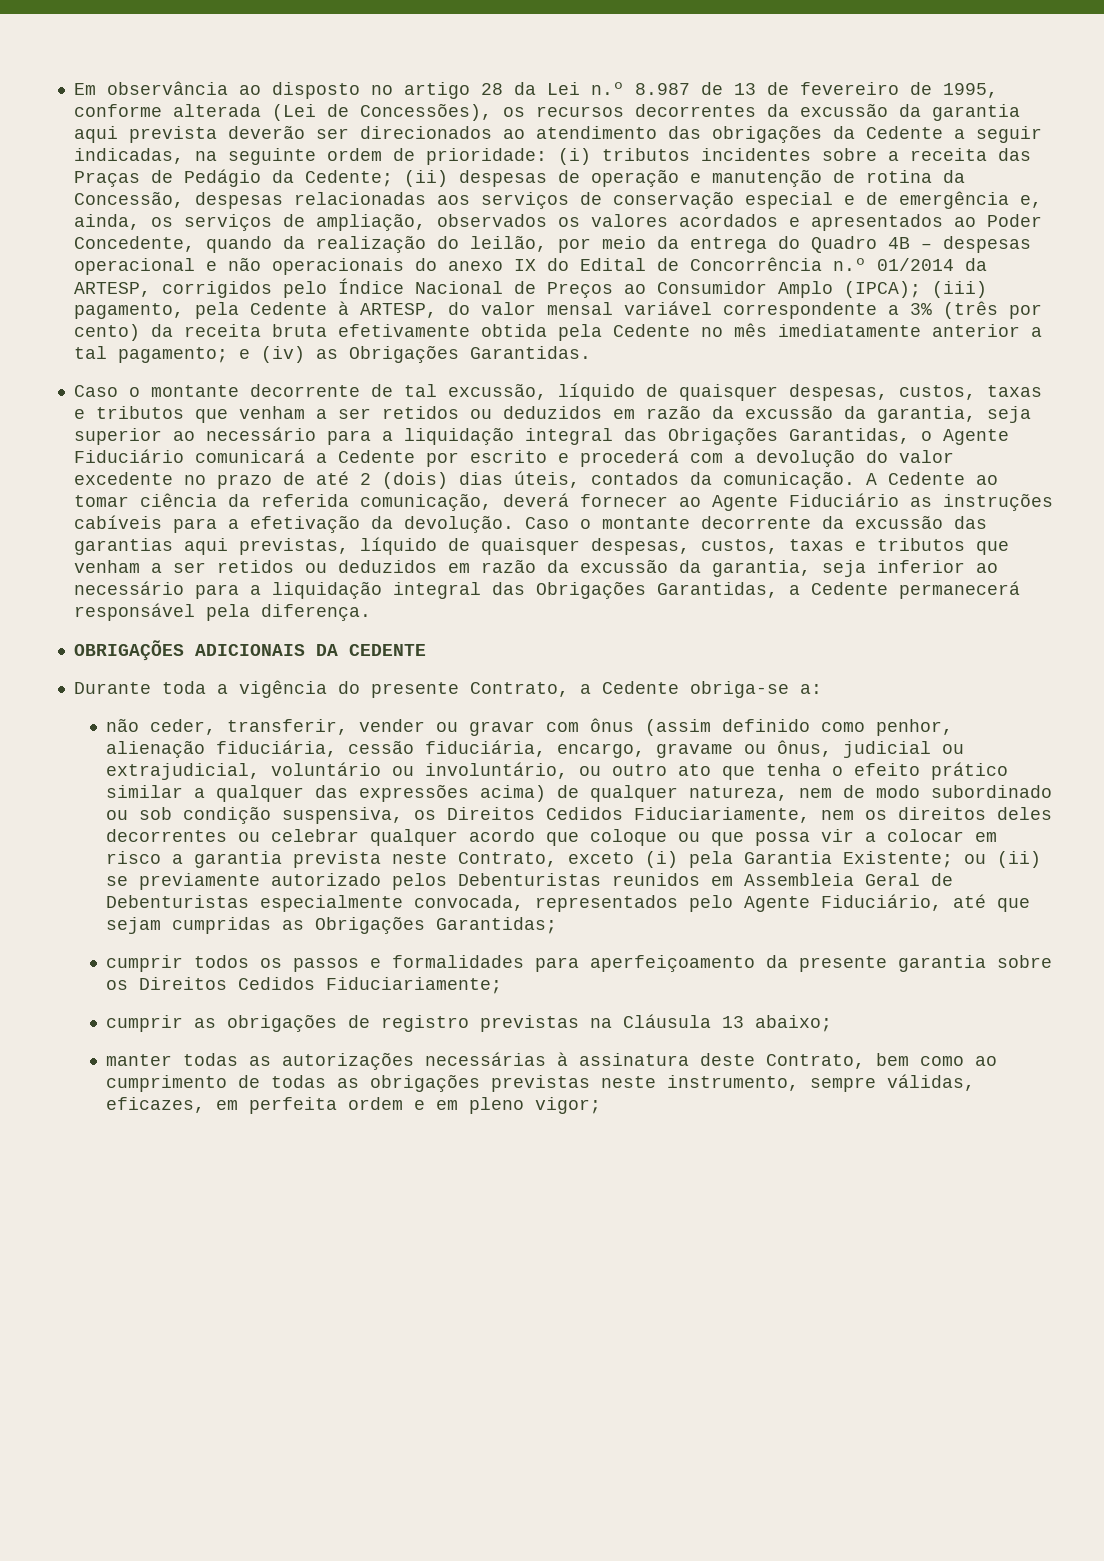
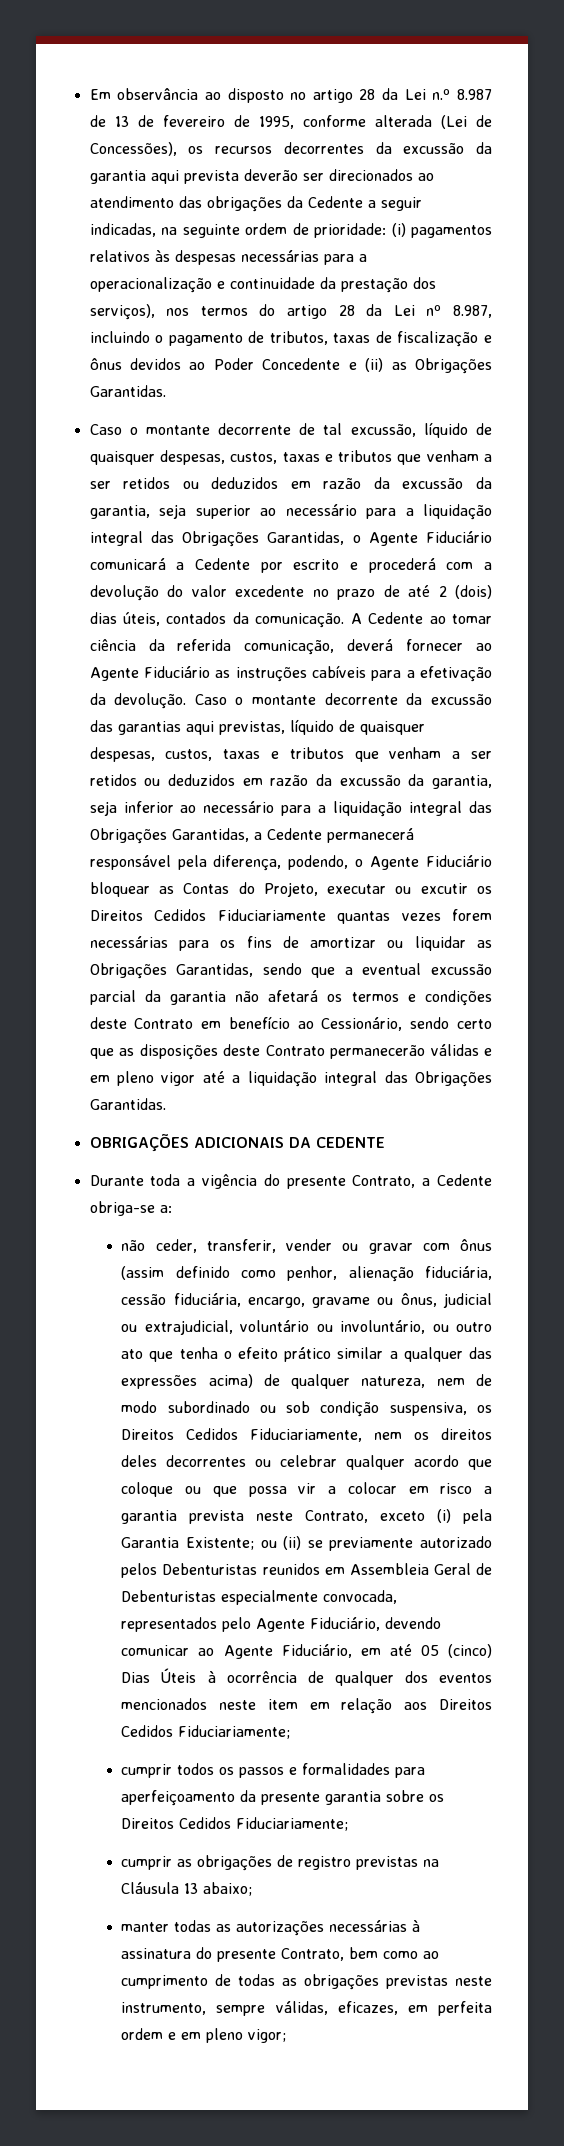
- Em observância ao disposto no artigo 28 da Lei n.º 8.987 de 13 de fevereiro de 1995, conforme alterada (Lei de Concessões), os recursos decorrentes da excussão da garantia aqui prevista deverão ser direcionados ao atendimento das obrigações da Cedente a seguir indicadas, na seguinte ordem de prioridade: (i) tributos incidentes sobre a receita das Praças de Pedágio da Cedente; (ii) despesas de operação e manutenção de rotina da Concessão, despesas relacionadas aos serviços de conservação especial e de emergência e, ainda, os serviços de ampliação, observados os valores acordados e apresentados ao Poder Concedente, quando da realização do leilão, por meio da entrega do Quadro 4B – despesas operacional e não operacionais do anexo IX do Edital de Concorrência n.º 01/2014 da ARTESP, corrigidos pelo Índice Nacional de Preços ao Consumidor Amplo (IPCA); (iii) pagamento, pela Cedente à ARTESP, do valor mensal variável correspondente a 3% (três por cento) da receita bruta efetivamente obtida pela Cedente no mês imediatamente anterior a tal pagamento; e (iv) as Obrigações Garantidas.
+ Em observância ao disposto no artigo 28 da Lei n.º 8.987 de 13 de fevereiro de 1995, conforme alterada (Lei de Concessões), os recursos decorrentes da excussão da garantia aqui prevista deverão ser direcionados ao atendimento das obrigações da Cedente a seguir indicadas, na seguinte ordem de prioridade: (i) pagamentos relativos às despesas necessárias para a operacionalização e continuidade da prestação dos serviços), nos termos do artigo 28 da Lei nº 8.987, incluindo o pagamento de tributos, taxas de fiscalização e ônus devidos ao Poder Concedente e (ii) as Obrigações Garantidas.
- Caso o montante decorrente da excussão das garantias aqui previstas, líquido de quaisquer despesas, custos, taxas e tributos que venham a ser retidos ou deduzidos em razão da excussão da garantia, seja inferior ao necessário para a liquidação integral das Obrigações Garantidas, a Cedente permanecerá responsável pela diferença.
+ Caso o montante decorrente da excussão das garantias aqui previstas, líquido de quaisquer despesas, custos, taxas e tributos que venham a ser retidos ou deduzidos em razão da excussão da garantia, seja inferior ao necessário para a liquidação integral das Obrigações Garantidas, a Cedente permanecerá responsável pela diferença, podendo, o Agente Fiduciário bloquear as Contas do Projeto, executar ou excutir os Direitos Cedidos Fiduciariamente quantas vezes forem necessárias para os fins de amortizar ou liquidar as Obrigações Garantidas, sendo que a eventual excussão parcial da garantia não afetará os termos e condições deste Contrato em benefício ao Cessionário, sendo certo que as disposições deste Contrato permanecerão válidas e em pleno vigor até a liquidação integral das Obrigações Garantidas.
- ou (ii) se previamente autorizado pelos Debenturistas reunidos em Assembleia Geral de Debenturistas especialmente convocada, representados pelo Agente Fiduciário, até que sejam cumpridas as Obrigações Garantidas;
+ ou (ii) se previamente autorizado pelos Debenturistas reunidos em Assembleia Geral de Debenturistas especialmente convocada, representados pelo Agente Fiduciário, devendo comunicar ao Agente Fiduciário, em até 05 (cinco) Dias Úteis à ocorrência de qualquer dos eventos mencionados neste item em relação aos Direitos Cedidos Fiduciariamente;
- manter todas as autorizações necessárias à assinatura deste Contrato, bem como ao cumprimento de todas as obrigações previstas neste instrumento, sempre válidas, eficazes, em perfeita ordem e em pleno vigor;
+ manter todas as autorizações necessárias à assinatura do presente Contrato, bem como ao cumprimento de todas as obrigações previstas neste instrumento, sempre válidas, eficazes, em perfeita ordem e em pleno vigor;

